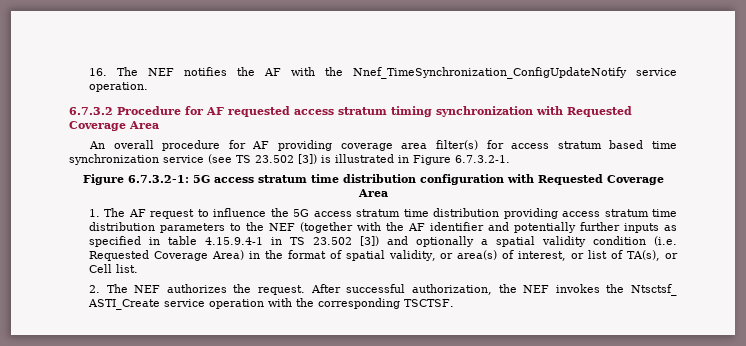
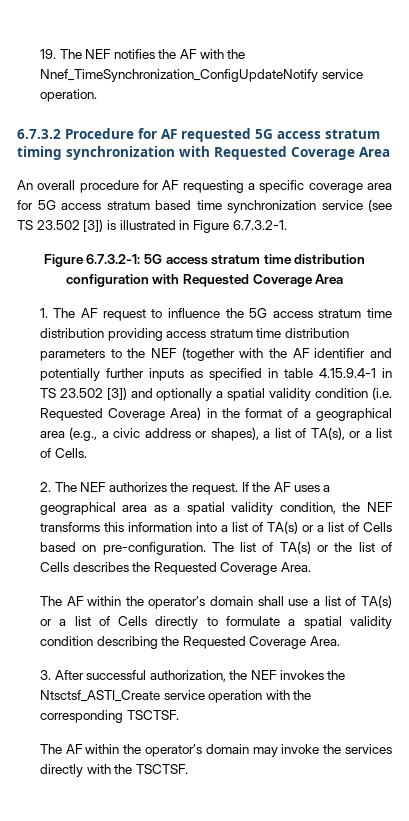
- 16. The NEF notifies the AF with the Nnef_TimeSynchronization_ConfigUpdateNotify service operation.
+ 19. The NEF notifies the AF with the Nnef_TimeSynchronization_ConfigUpdateNotify service operation.
- 6.7.3.2 Procedure for AF requested access stratum timing synchronization with Requested Coverage Area
+ 6.7.3.2 Procedure for AF requested 5G access stratum timing synchronization with Requested Coverage Area
- An overall procedure for AF providing coverage area filter(s) for access stratum based time synchronization service (see TS 23.502 [3]) is illustrated in Figure 6.7.3.2-1.
+ An overall procedure for AF requesting a specific coverage area for 5G access stratum based time synchronization service (see TS 23.502 [3]) is illustrated in Figure 6.7.3.2-1.
- 1. The AF request to influence the 5G access stratum time distribution providing access stratum time distribution parameters to the NEF (together with the AF identifier and potentially further inputs as specified in table 4.15.9.4-1 in TS 23.502 [3]) and optionally a spatial validity condition (i.e. Requested Coverage Area) in the format of spatial validity, or area(s) of interest, or list of TA(s), or Cell list.
+ 1. The AF request to influence the 5G access stratum time distribution providing access stratum time distribution parameters to the NEF (together with the AF identifier and potentially further inputs as specified in table 4.15.9.4-1 in TS 23.502 [3]) and optionally a spatial validity condition (i.e. Requested Coverage Area) in the format of a geographical area (e.g., a civic address or shapes), a list of TA(s), or a list of Cells.
- After successful authorization, the NEF invokes the Ntsctsf_ ASTI_Create service operation with the corresponding TSCTSF.
+ If the AF uses a geographical area as a spatial validity condition, the NEF transforms this information into a list of TA(s) or a list of Cells based on pre-configuration. The list of TA(s) or the list of Cells describes the Requested Coverage Area.
+ The AF within the operator’s domain shall use a list of TA(s) or a list of Cells directly to formulate a spatial validity condition describing the Requested Coverage Area.
+ 3. After successful authorization, the NEF invokes the Ntsctsf_ASTI_Create service operation with the corresponding TSCTSF.
+ The AF within the operator’s domain may invoke the services directly with the TSCTSF.

